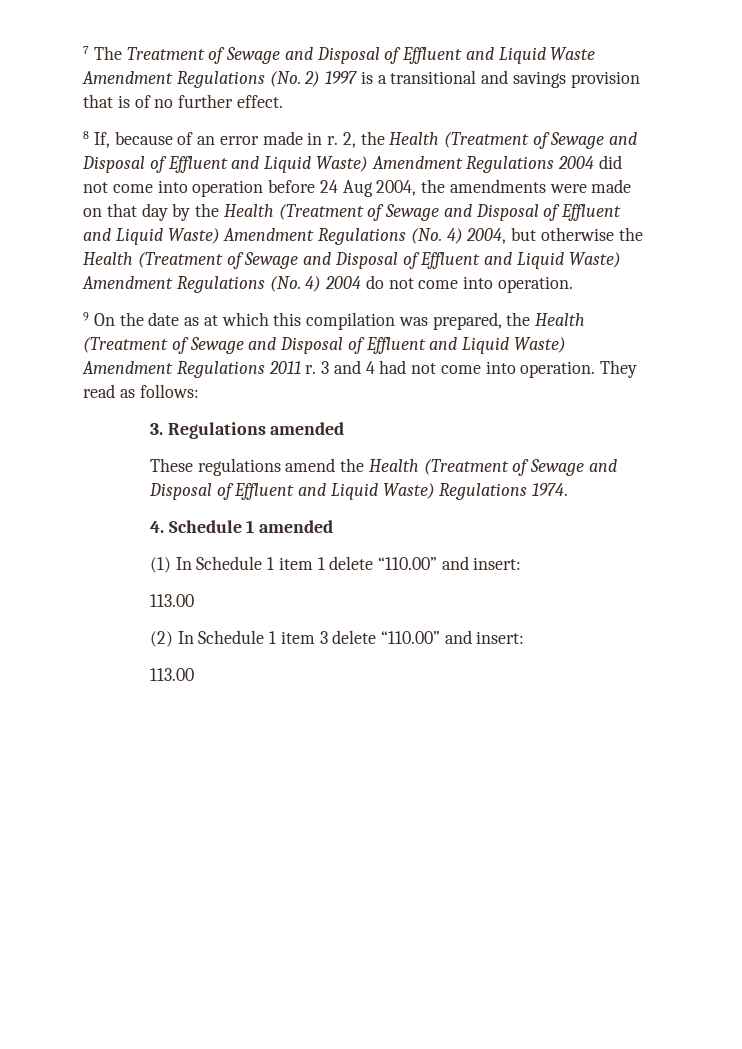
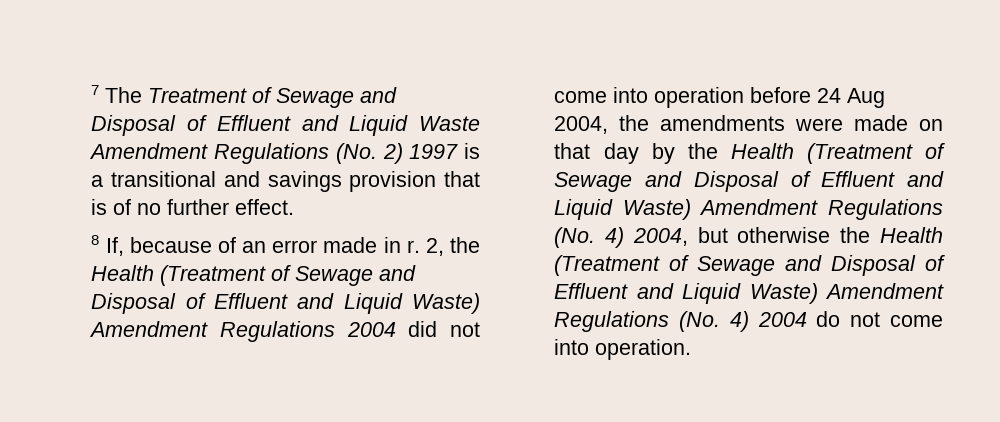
- 9 On the date as at which this compilation was prepared, the Health (Treatment of Sewage and Disposal of Effluent and Liquid Waste) Amendment Regulations 2011 r. 3 and 4 had not come into operation. They read as follows:
- 3. Regulations amended
- These regulations amend the Health (Treatment of Sewage and Disposal of Effluent and Liquid Waste) Regulations 1974.
- 4. Schedule 1 amended
- (1) In Schedule 1 item 1 delete “110.00” and insert:
- 113.00
- (2) In Schedule 1 item 3 delete “110.00” and insert:
- 113.00

